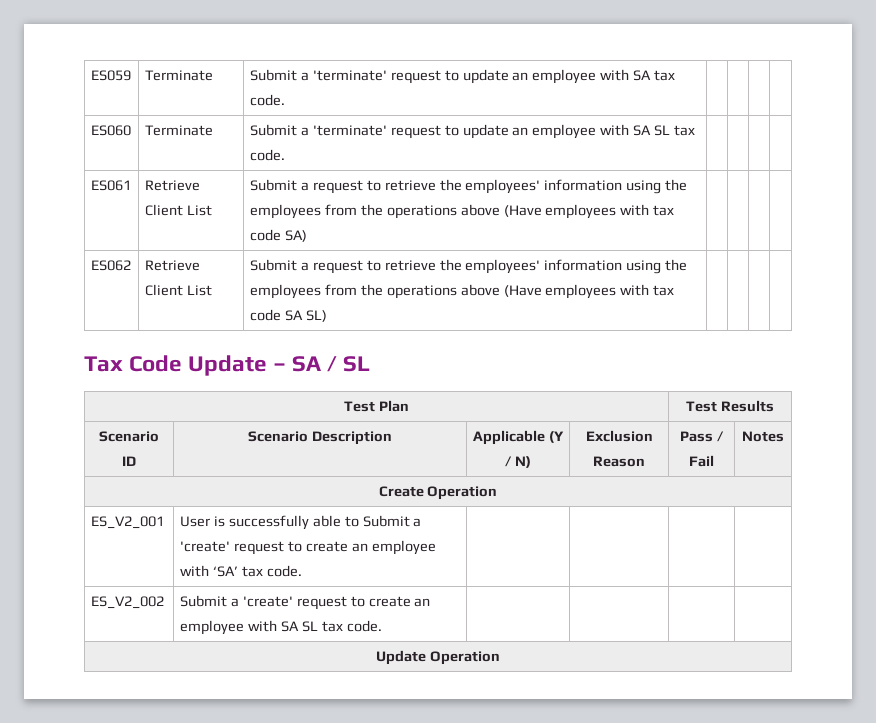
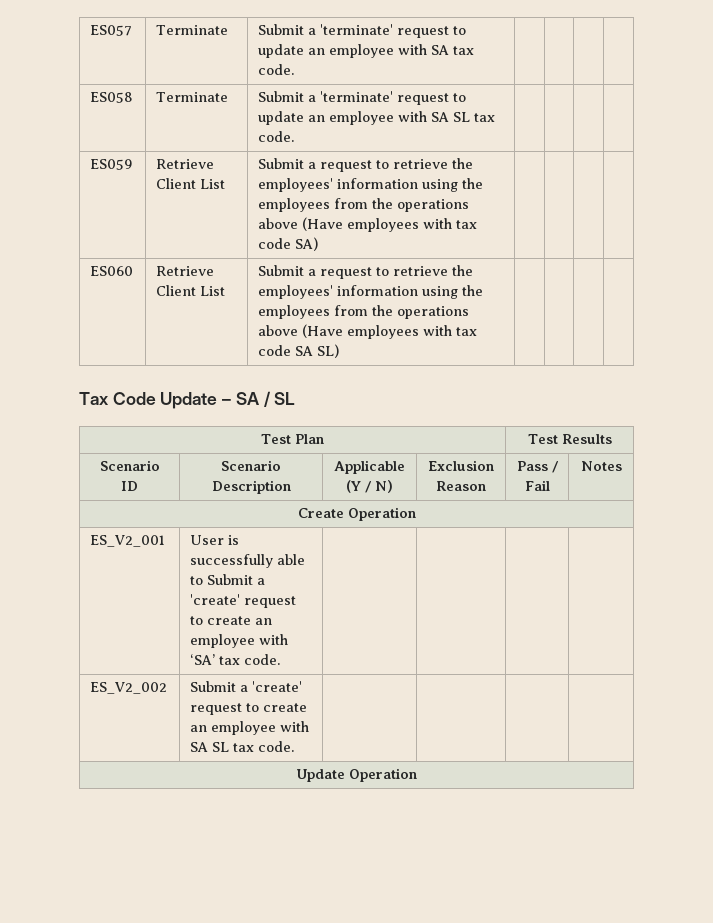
- ES059 | Terminate | Submit a 'terminate' request to update an employee with SA tax code. | | | |
+ ES057 | Terminate | Submit a 'terminate' request to update an employee with SA tax code. | | | |
- ES060 | Terminate | Submit a 'terminate' request to update an employee with SA SL tax code. | | | |
+ ES058 | Terminate | Submit a 'terminate' request to update an employee with SA SL tax code. | | | |
- ES061 | Retrieve Client List | Submit a request to retrieve the employees' information using the employees from the operations above (Have employees with tax code SA) | | | |
+ ES059 | Retrieve Client List | Submit a request to retrieve the employees' information using the employees from the operations above (Have employees with tax code SA) | | | |
- ES062 | Retrieve Client List | Submit a request to retrieve the employees' information using the employees from the operations above (Have employees with tax code SA SL) | | | |
+ ES060 | Retrieve Client List | Submit a request to retrieve the employees' information using the employees from the operations above (Have employees with tax code SA SL) | | | |

